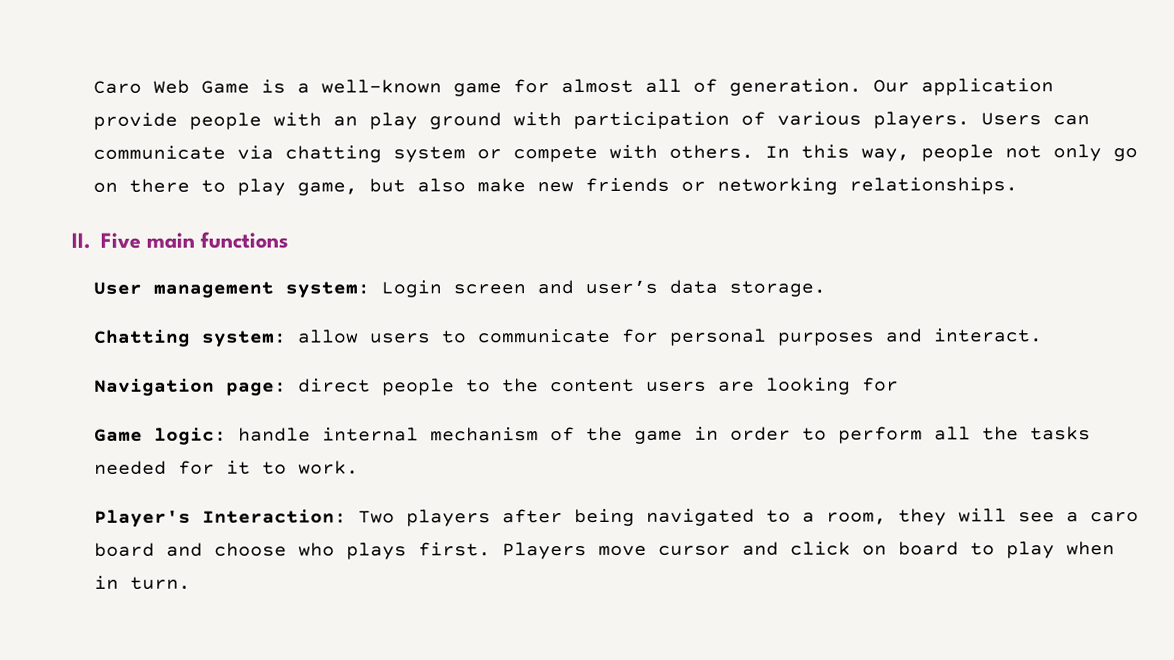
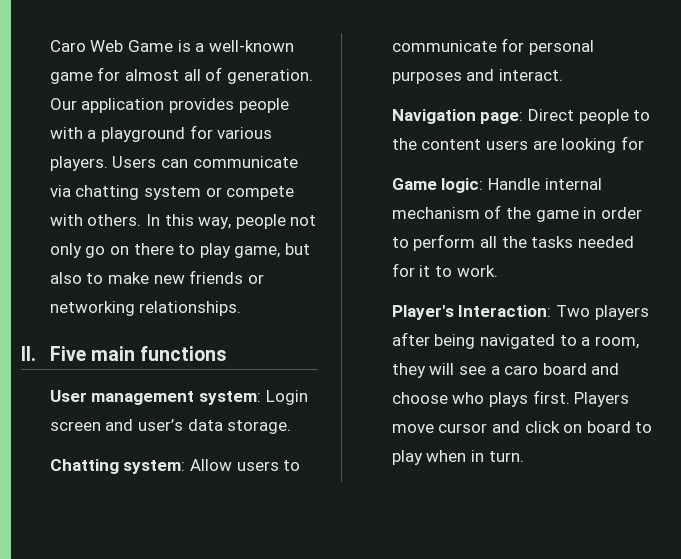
- Our application provide people with an play ground with participation of various players.
+ Our application provides people with a playground for various players.
- In this way, people not only go on there to play game, but also make new friends or networking relationships.
+ In this way, people not only go on there to play game, but also to make new friends or networking relationships.
- Chatting system: allow users to communicate for personal purposes and interact.
+ Chatting system: Allow users to communicate for personal purposes and interact.
- Navigation page: direct people to the content users are looking for
+ Navigation page: Direct people to the content users are looking for
- Game logic: handle internal mechanism of the game in order to perform all the tasks needed for it to work.
+ Game logic: Handle internal mechanism of the game in order to perform all the tasks needed for it to work.

